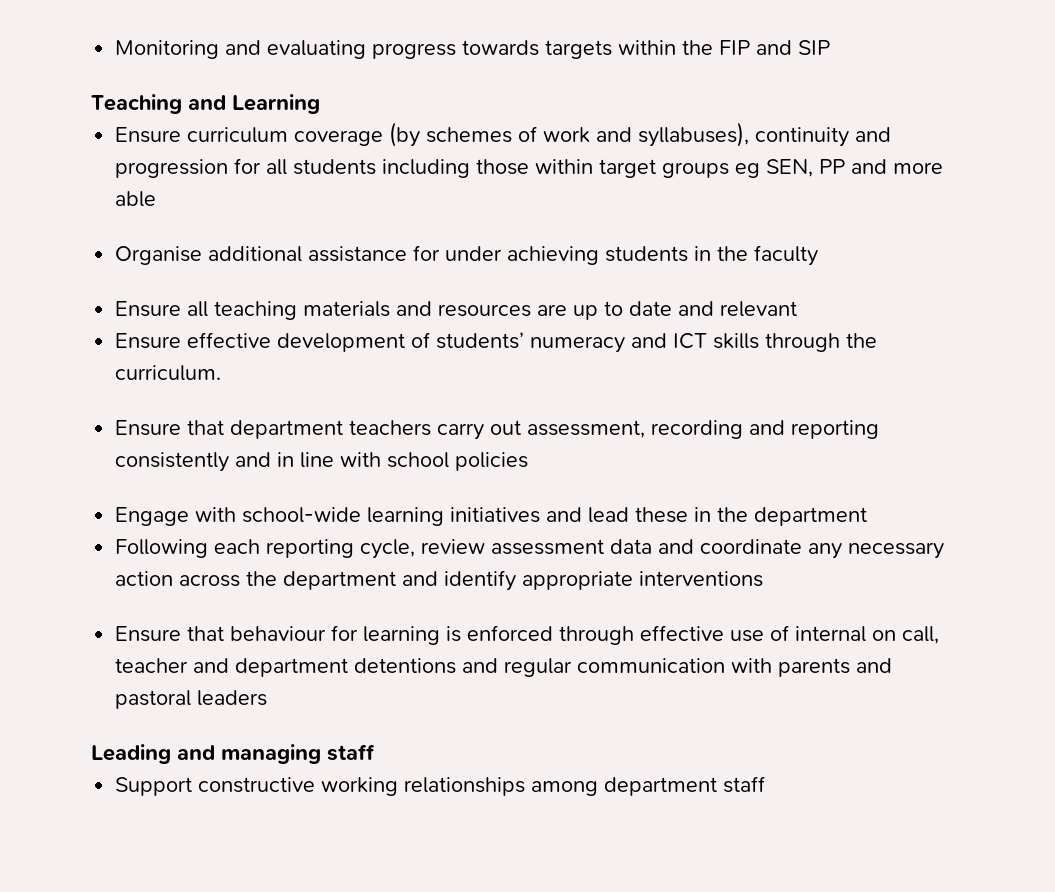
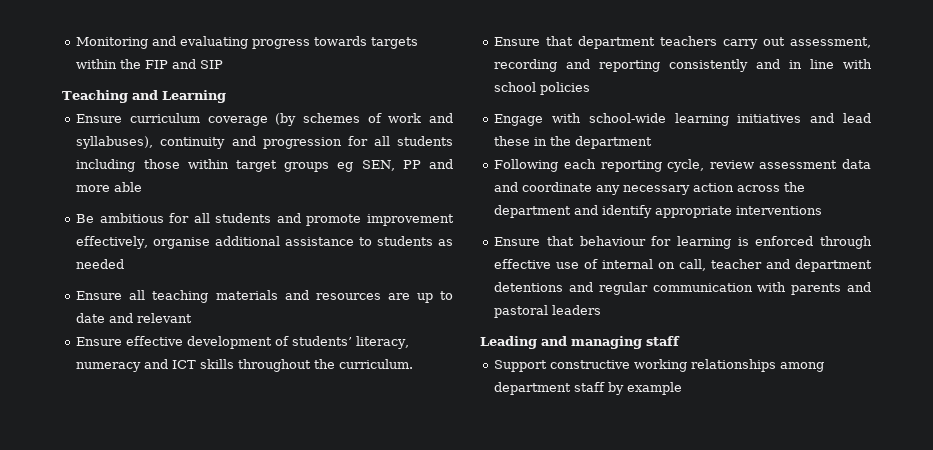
- Organise additional assistance for under achieving students in the faculty
+ Be ambitious for all students and promote improvement effectively, organise additional assistance to students as needed
- Ensure effective development of students’ numeracy and ICT skills through the curriculum.
+ Ensure effective development of students’ literacy, numeracy and ICT skills throughout the curriculum.
- Support constructive working relationships among department staff
+ Support constructive working relationships among department staff by example

